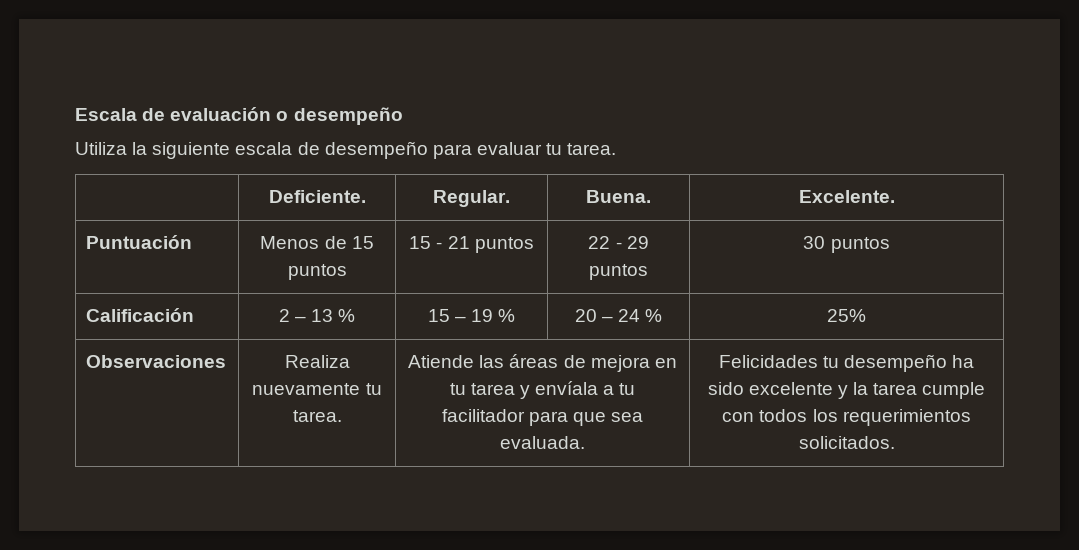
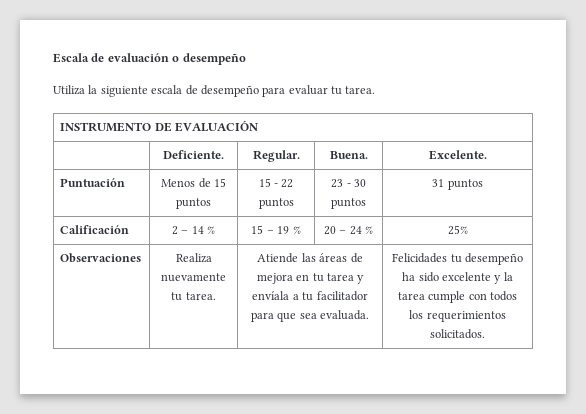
+ INSTRUMENTO DE EVALUACIÓN
- Puntuación | Menos de 15 puntos | 15 - 21 puntos | 22 - 29 puntos | 30 puntos
+ Puntuación | Menos de 15 puntos | 15 - 22 puntos | 23 - 30 puntos | 31 puntos
- Calificación | 2 – 13 % | 15 – 19 % | 20 – 24 % | 25%
+ Calificación | 2 – 14 % | 15 – 19 % | 20 – 24 % | 25%

